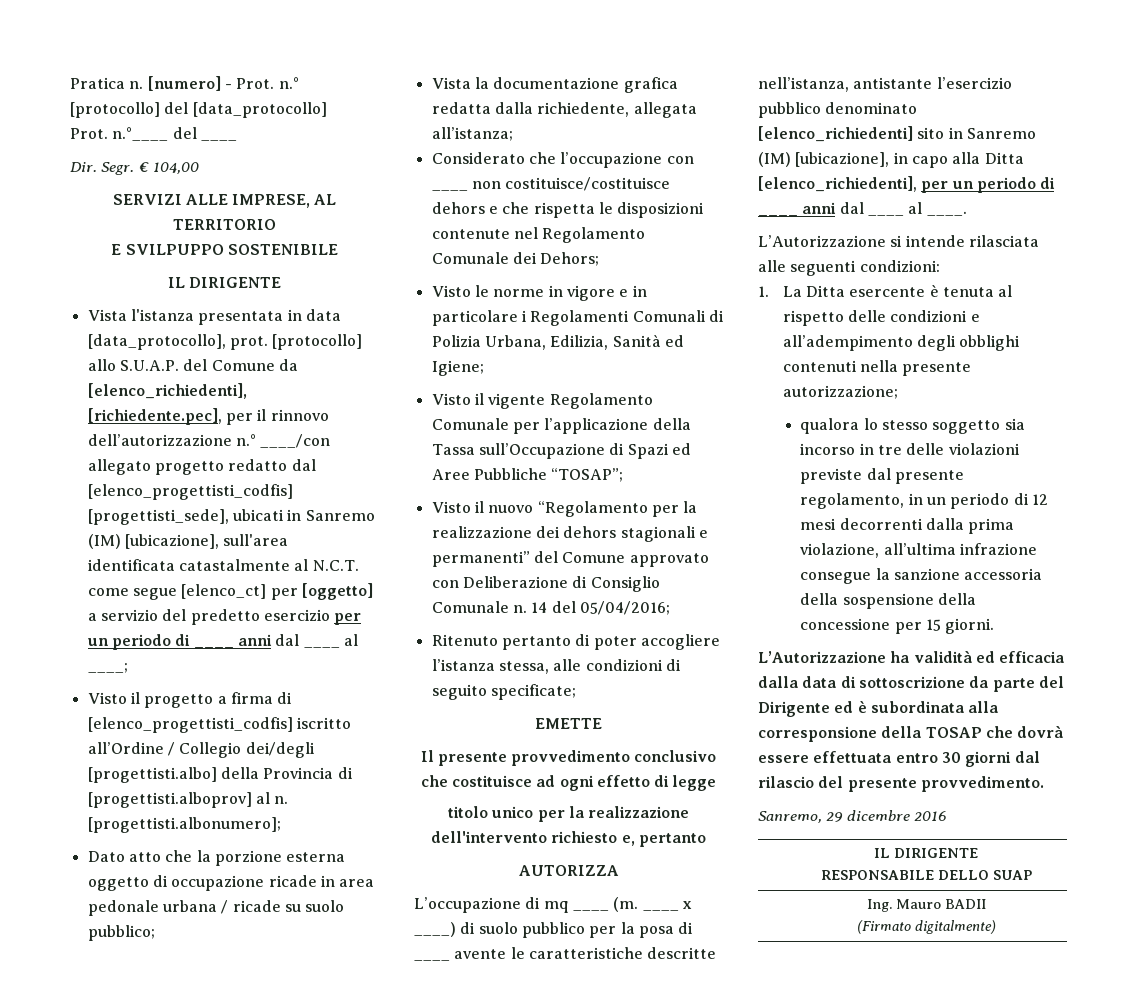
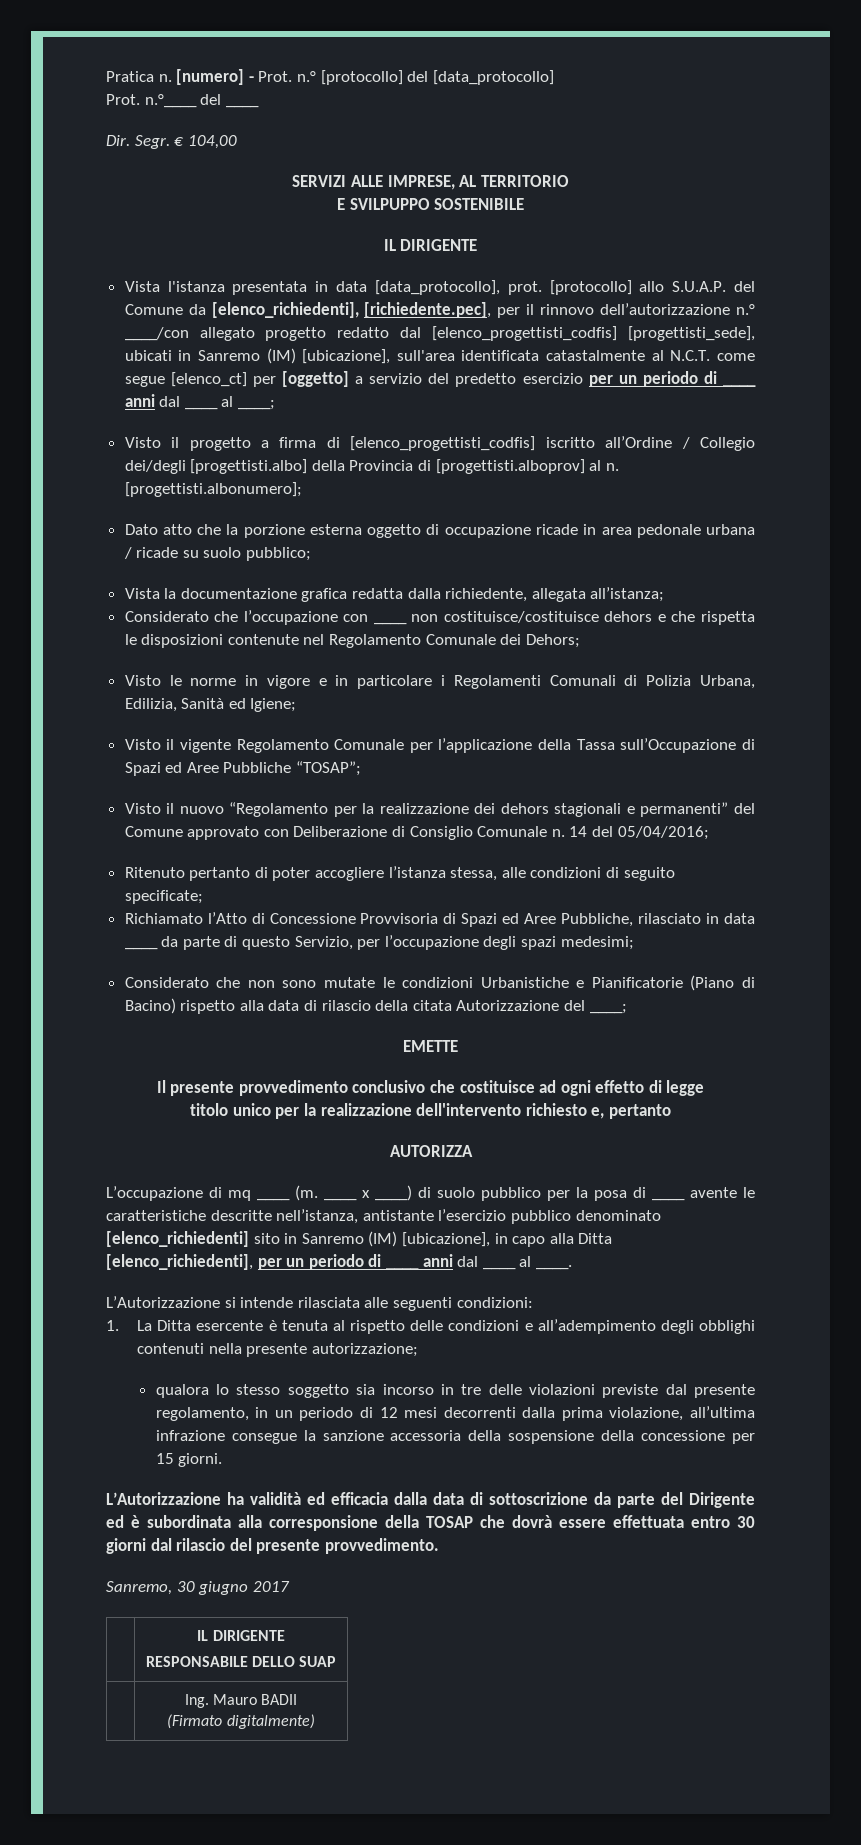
+ Richiamato l’Atto di Concessione Provvisoria di Spazi ed Aree Pubbliche, rilasciato in data ____ da parte di questo Servizio, per l’occupazione degli spazi medesimi;
+ Considerato che non sono mutate le condizioni Urbanistiche e Pianificatorie (Piano di Bacino) rispetto alla data di rilascio della citata Autorizzazione del ____;
- Sanremo, 29 dicembre 2016
+ Sanremo, 30 giugno 2017

